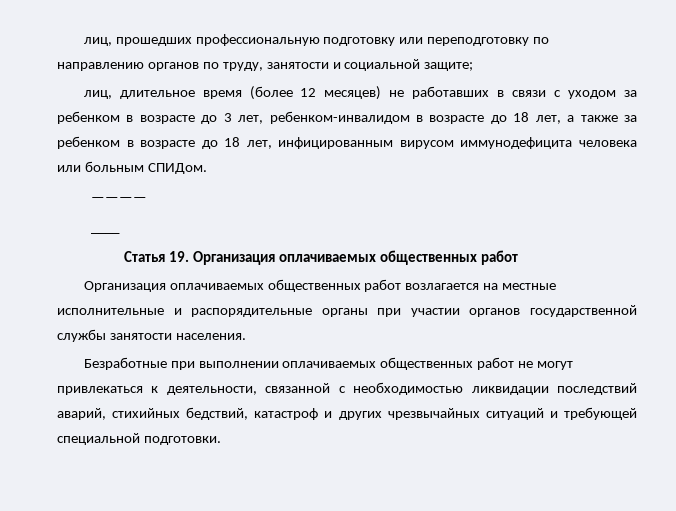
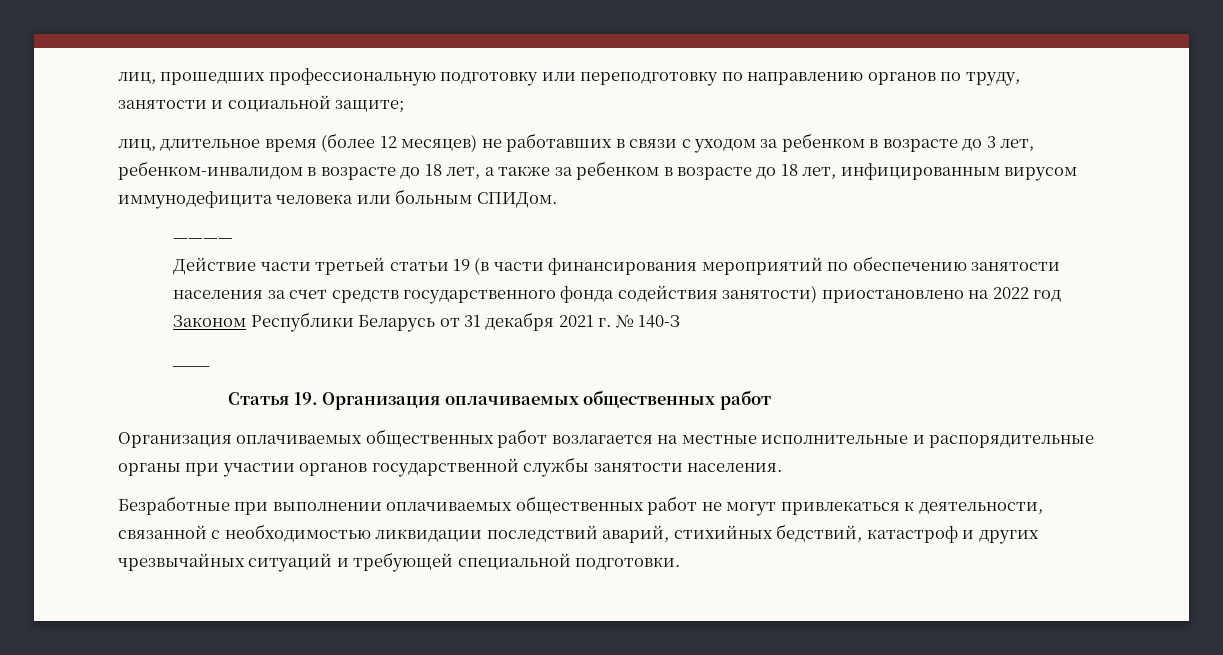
+ Действие части третьей статьи 19 (в части финансирования мероприятий по обеспечению занятости населения за счет средств государственного фонда содействия занятости) приостановлено на 2022 год Законом Республики Беларусь от 31 декабря 2021 г. № 140-З

